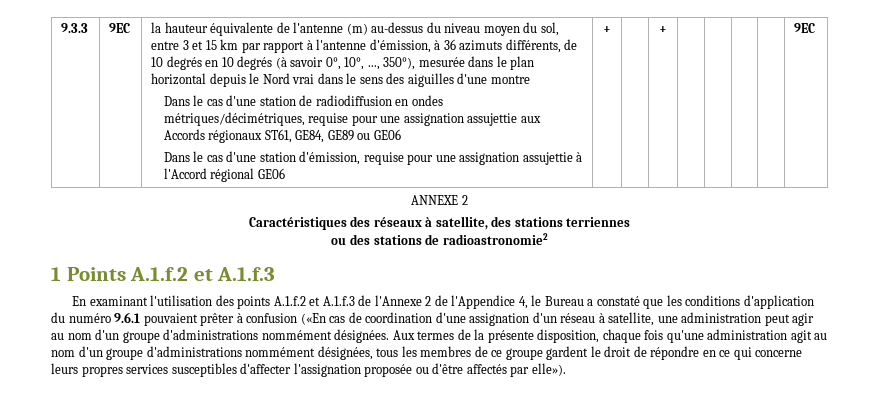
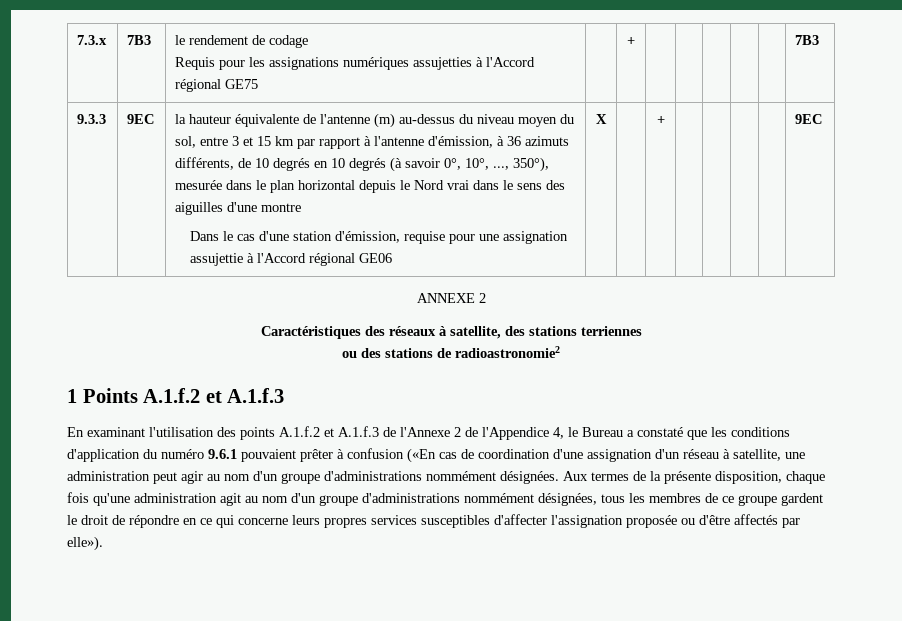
+ 7.3.x | 7B3 | le rendement de codage
+ Requis pour les assignations numériques assujetties à l'Accord régional GE75 | | + | | | | | | 7B3
- Dans le cas d'une station de radiodiffusion en ondes métriques/décimétriques, requise pour une assignation assujettie aux Accords régionaux ST61, GE84, GE89 ou GE06
- Dans le cas d'une station d'émission, requise pour une assignation assujettie à l'Accord régional GE06 | +
+ Dans le cas d'une station d'émission, requise pour une assignation assujettie à l'Accord régional GE06 | X

